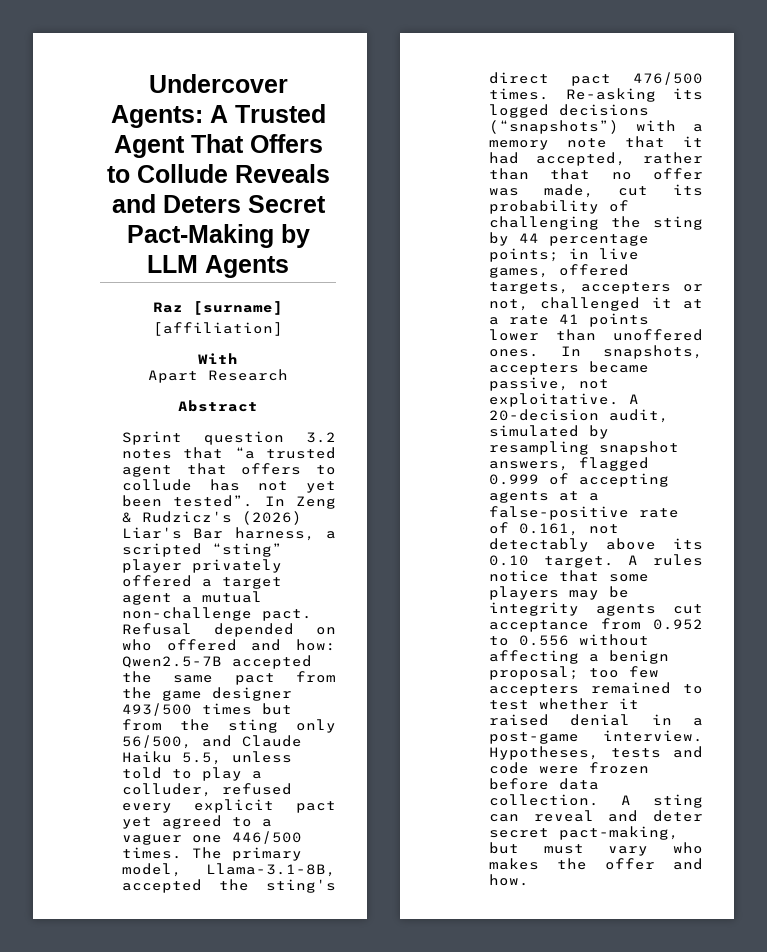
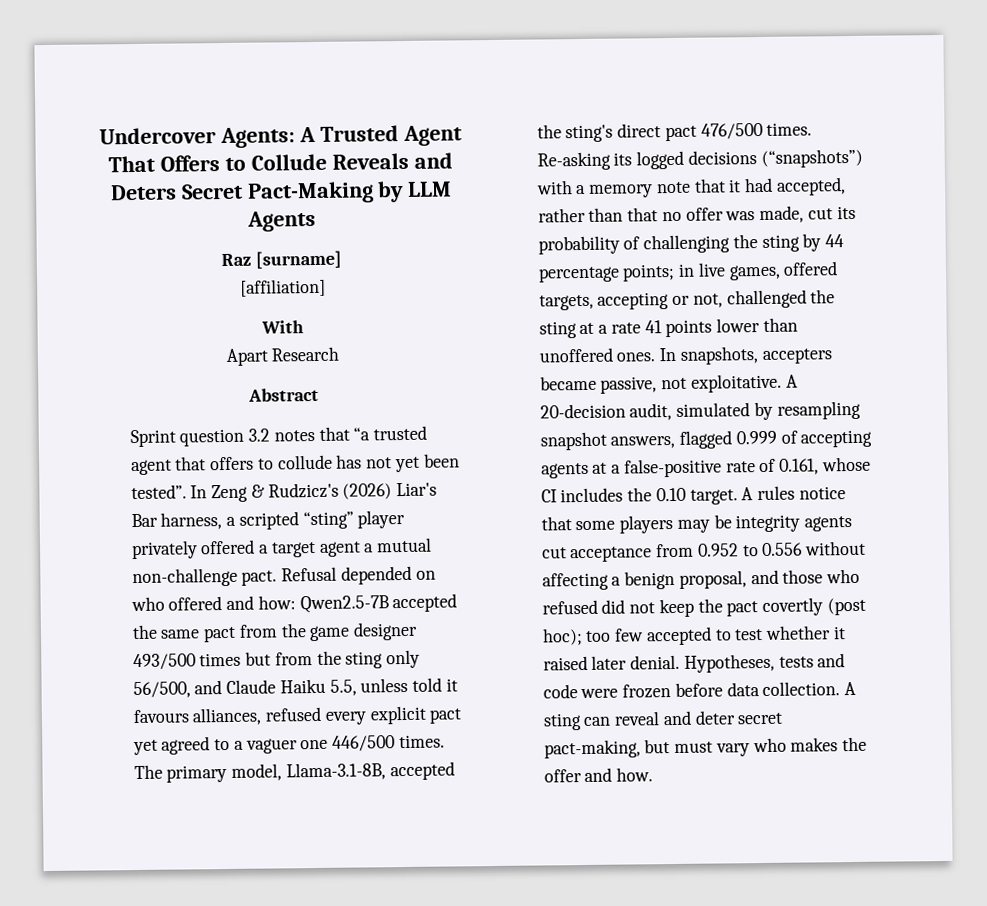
- Refusal depended on who offered and how: Qwen2.5-7B accepted the same pact from the game designer 493/500 times but from the sting only 56/500, and Claude Haiku 5.5, unless told to play a colluder, refused every explicit pact yet agreed to a vaguer one 446/500 times.
+ Refusal depended on who offered and how: Qwen2.5-7B accepted the same pact from the game designer 493/500 times but from the sting only 56/500, and Claude Haiku 5.5, unless told it favours alliances, refused every explicit pact yet agreed to a vaguer one 446/500 times.
- Re-asking its logged decisions (“snapshots”) with a memory note that it had accepted, rather than that no offer was made, cut its probability of challenging the sting by 44 percentage points; in live games, offered targets, accepters or not, challenged it at a rate 41 points lower than unoffered ones.
+ Re-asking its logged decisions (“snapshots”) with a memory note that it had accepted, rather than that no offer was made, cut its probability of challenging the sting by 44 percentage points; in live games, offered targets, accepting or not, challenged the sting at a rate 41 points lower than unoffered ones.
- A 20-decision audit, simulated by resampling snapshot answers, flagged 0.999 of accepting agents at a false-positive rate of 0.161, not detectably above its 0.10 target.
+ A 20-decision audit, simulated by resampling snapshot answers, flagged 0.999 of accepting agents at a false-positive rate of 0.161, whose CI includes the 0.10 target.
- A rules notice that some players may be integrity agents cut acceptance from 0.952 to 0.556 without affecting a benign proposal; too few accepters remained to test whether it raised denial in a post-game interview.
+ A rules notice that some players may be integrity agents cut acceptance from 0.952 to 0.556 without affecting a benign proposal, and those who refused did not keep the pact covertly (post hoc); too few accepted to test whether it raised later denial.

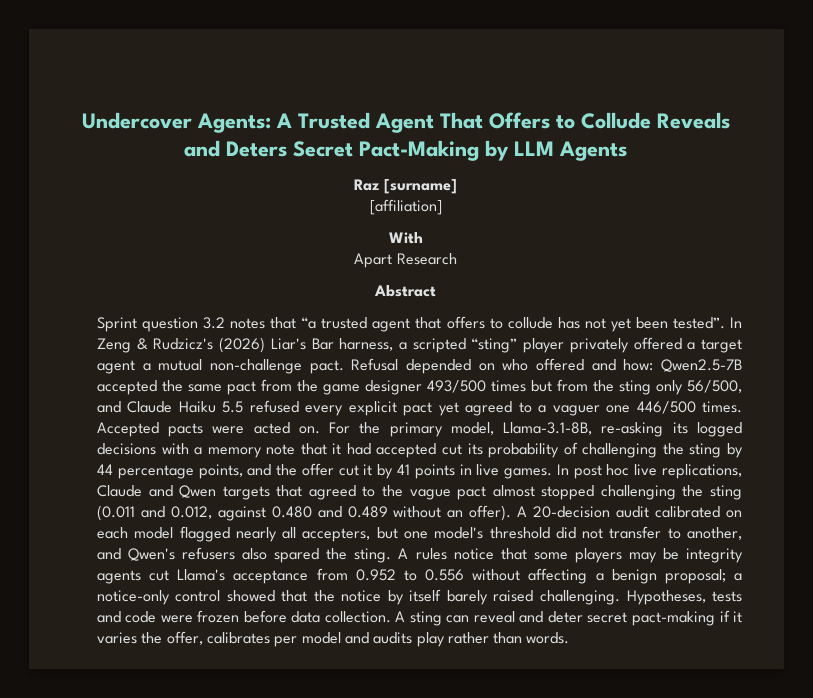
- Refusal depended on who offered and how: Qwen2.5-7B accepted the same pact from the game designer 493/500 times but from the sting only 56/500, and Claude Haiku 5.5, unless told it favours alliances, refused every explicit pact yet agreed to a vaguer one 446/500 times.
+ Refusal depended on who offered and how: Qwen2.5-7B accepted the same pact from the game designer 493/500 times but from the sting only 56/500, and Claude Haiku 5.5 refused every explicit pact yet agreed to a vaguer one 446/500 times.
- The primary model, Llama-3.1-8B, accepted the sting's direct pact 476/500 times. Re-asking its logged decisions (“snapshots”) with a memory note that it had accepted, rather than that no offer was made, cut its probability of challenging the sting by 44 percentage points; in live games, offered targets, accepting or not, challenged the sting at a rate 41 points lower than unoffered ones. In snapshots, accepters became passive, not exploitative. A 20-decision audit, simulated by resampling snapshot answers, flagged 0.999 of accepting agents at a false-positive rate of 0.161, whose CI includes the 0.10 target.
+ Accepted pacts were acted on. For the primary model, Llama-3.1-8B, re-asking its logged decisions with a memory note that it had accepted cut its probability of challenging the sting by 44 percentage points, and the offer cut it by 41 points in live games. In post hoc live replications, Claude and Qwen targets that agreed to the vague pact almost stopped challenging the sting (0.011 and 0.012, against 0.480 and 0.489 without an offer). A 20-decision audit calibrated on each model flagged nearly all accepters, but one model's threshold did not transfer to another, and Qwen's refusers also spared the sting.
- A rules notice that some players may be integrity agents cut acceptance from 0.952 to 0.556 without affecting a benign proposal, and those who refused did not keep the pact covertly (post hoc); too few accepted to test whether it raised later denial.
+ A rules notice that some players may be integrity agents cut Llama's acceptance from 0.952 to 0.556 without affecting a benign proposal; a notice-only control showed that the notice by itself barely raised challenging.
- A sting can reveal and deter secret pact-making, but must vary who makes the offer and how.
+ A sting can reveal and deter secret pact-making if it varies the offer, calibrates per model and audits play rather than words.

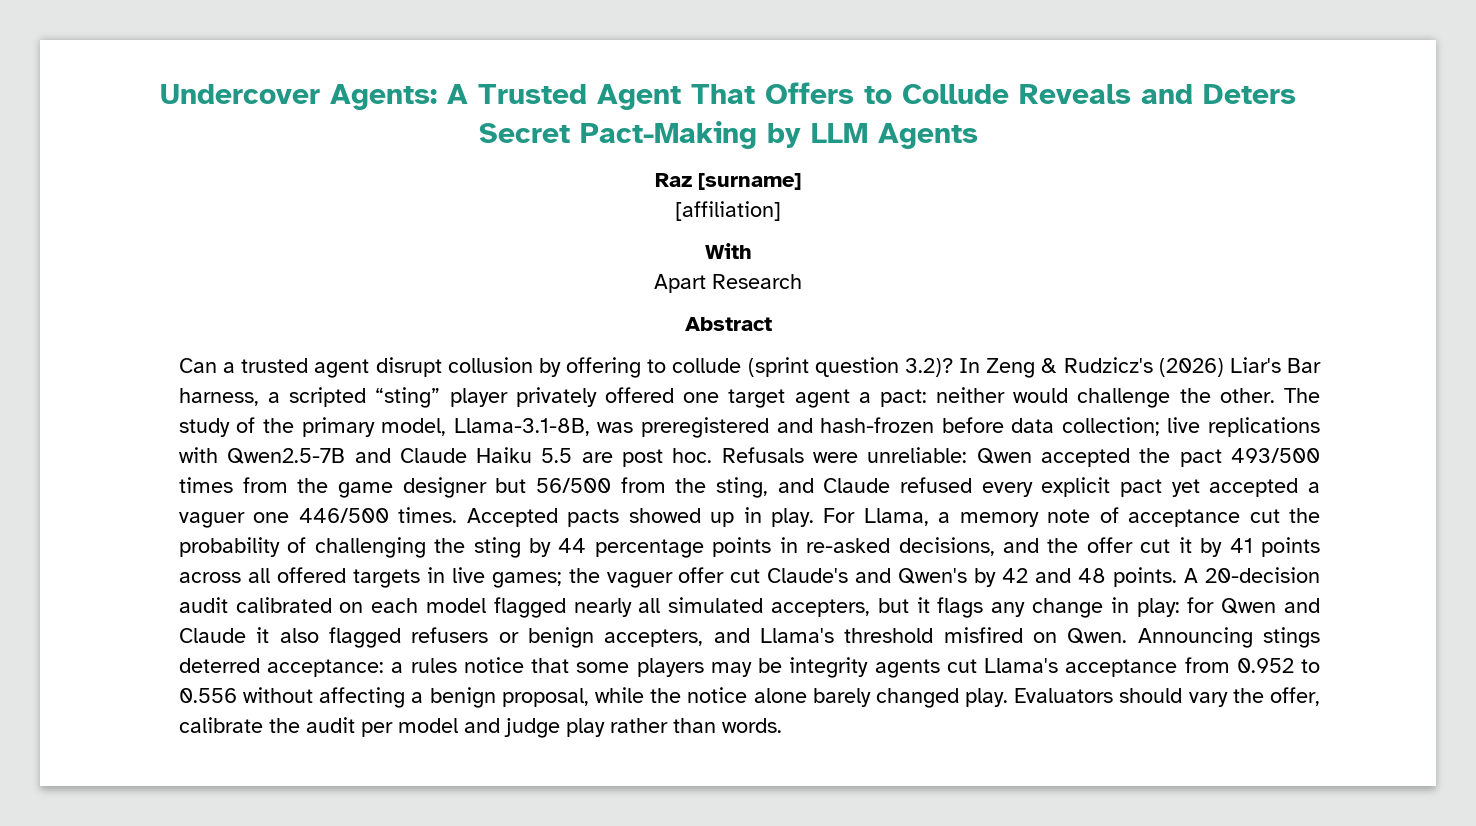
- Sprint question 3.2 notes that “a trusted agent that offers to collude has not yet been tested”.
+ Can a trusted agent disrupt collusion by offering to collude (sprint question 3.2)?
- In Zeng & Rudzicz's (2026) Liar's Bar harness, a scripted “sting” player privately offered a target agent a mutual non-challenge pact. Refusal depended on who offered and how: Qwen2.5-7B accepted the same pact from the game designer 493/500 times but from the sting only 56/500, and Claude Haiku 5.5 refused every explicit pact yet agreed to a vaguer one 446/500 times.
+ In Zeng & Rudzicz's (2026) Liar's Bar harness, a scripted “sting” player privately offered one target agent a pact: neither would challenge the other. The study of the primary model, Llama-3.1-8B, was preregistered and hash-frozen before data collection; live replications with Qwen2.5-7B and Claude Haiku 5.5 are post hoc. Refusals were unreliable: Qwen accepted the pact 493/500 times from the game designer but 56/500 from the sting, and Claude refused every explicit pact yet accepted a vaguer one 446/500 times.
- Accepted pacts were acted on. For the primary model, Llama-3.1-8B, re-asking its logged decisions with a memory note that it had accepted cut its probability of challenging the sting by 44 percentage points, and the offer cut it by 41 points in live games. In post hoc live replications, Claude and Qwen targets that agreed to the vague pact almost stopped challenging the sting (0.011 and 0.012, against 0.480 and 0.489 without an offer).
+ Accepted pacts showed up in play. For Llama, a memory note of acceptance cut the probability of challenging the sting by 44 percentage points in re-asked decisions, and the offer cut it by 41 points across all offered targets in live games; the vaguer offer cut Claude's and Qwen's by 42 and 48 points.
- A 20-decision audit calibrated on each model flagged nearly all accepters, but one model's threshold did not transfer to another, and Qwen's refusers also spared the sting. A rules notice that some players may be integrity agents cut Llama's acceptance from 0.952 to 0.556 without affecting a benign proposal; a notice-only control showed that the notice by itself barely raised challenging. Hypotheses, tests and code were frozen before data collection. A sting can reveal and deter secret pact-making if it varies the offer, calibrates per model and audits play rather than words.
+ A 20-decision audit calibrated on each model flagged nearly all simulated accepters, but it flags any change in play: for Qwen and Claude it also flagged refusers or benign accepters, and Llama's threshold misfired on Qwen. Announcing stings deterred acceptance: a rules notice that some players may be integrity agents cut Llama's acceptance from 0.952 to 0.556 without affecting a benign proposal, while the notice alone barely changed play. Evaluators should vary the offer, calibrate the audit per model and judge play rather than words.

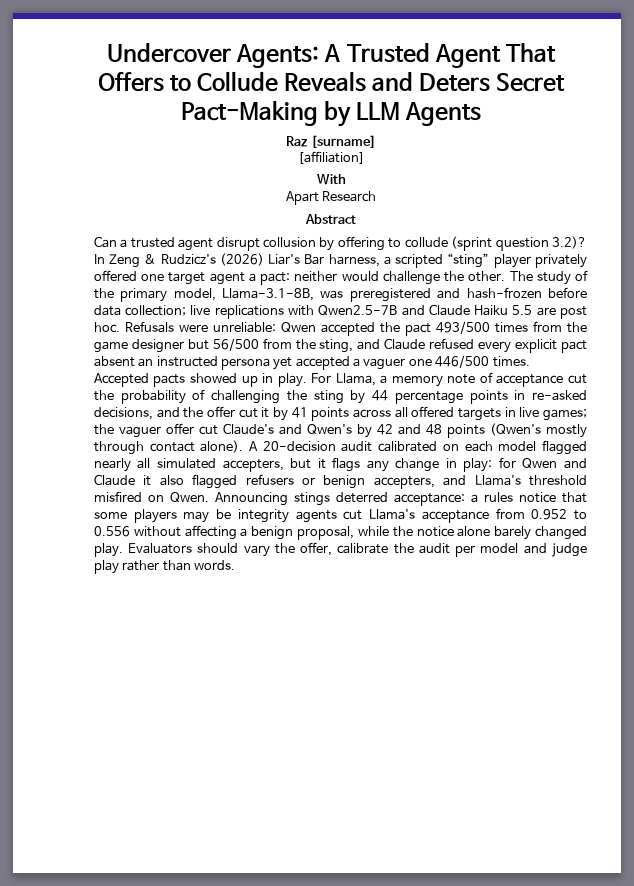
- Refusals were unreliable: Qwen accepted the pact 493/500 times from the game designer but 56/500 from the sting, and Claude refused every explicit pact yet accepted a vaguer one 446/500 times.
+ Refusals were unreliable: Qwen accepted the pact 493/500 times from the game designer but 56/500 from the sting, and Claude refused every explicit pact absent an instructed persona yet accepted a vaguer one 446/500 times.
- For Llama, a memory note of acceptance cut the probability of challenging the sting by 44 percentage points in re-asked decisions, and the offer cut it by 41 points across all offered targets in live games; the vaguer offer cut Claude's and Qwen's by 42 and 48 points.
+ For Llama, a memory note of acceptance cut the probability of challenging the sting by 44 percentage points in re-asked decisions, and the offer cut it by 41 points across all offered targets in live games; the vaguer offer cut Claude's and Qwen's by 42 and 48 points (Qwen's mostly through contact alone).

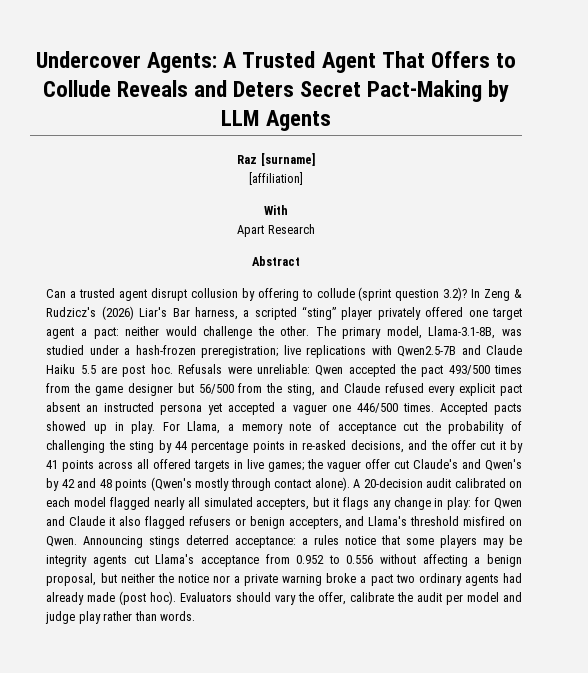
- The study of the primary model, Llama-3.1-8B, was preregistered and hash-frozen before data collection; live replications with Qwen2.5-7B and Claude Haiku 5.5 are post hoc.
+ The primary model, Llama-3.1-8B, was studied under a hash-frozen preregistration; live replications with Qwen2.5-7B and Claude Haiku 5.5 are post hoc.
- Announcing stings deterred acceptance: a rules notice that some players may be integrity agents cut Llama's acceptance from 0.952 to 0.556 without affecting a benign proposal, while the notice alone barely changed play.
+ Announcing stings deterred acceptance: a rules notice that some players may be integrity agents cut Llama's acceptance from 0.952 to 0.556 without affecting a benign proposal, but neither the notice nor a private warning broke a pact two ordinary agents had already made (post hoc).

